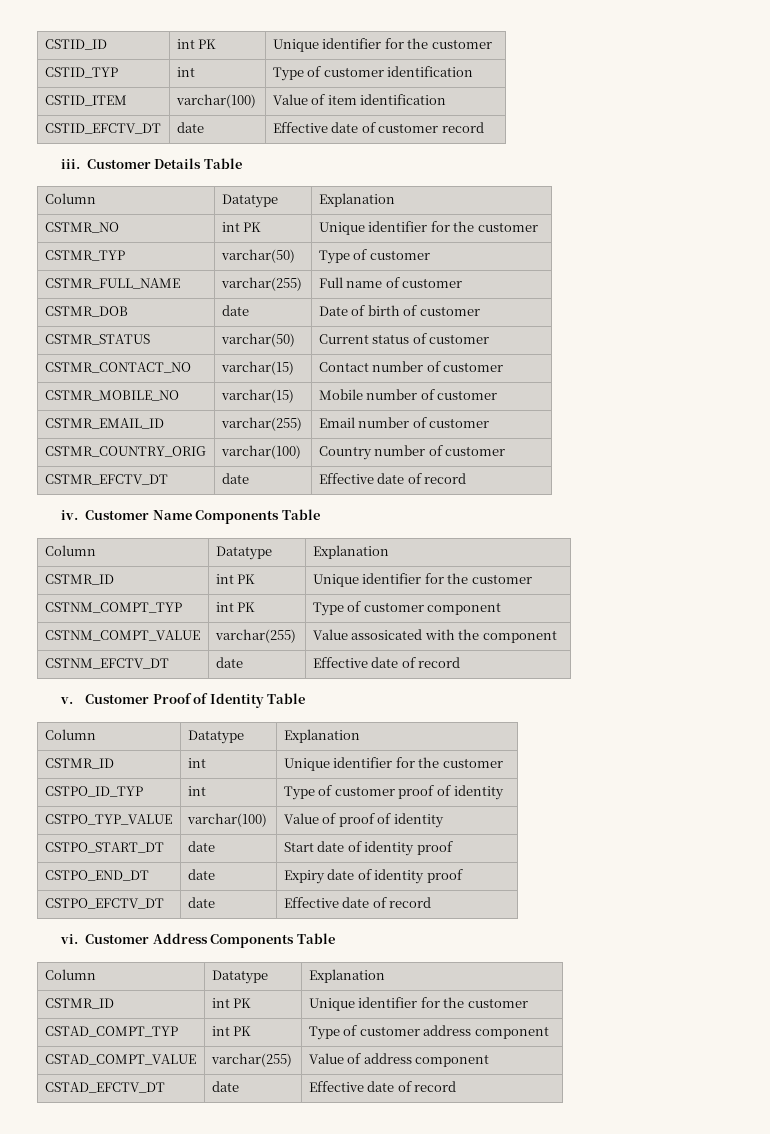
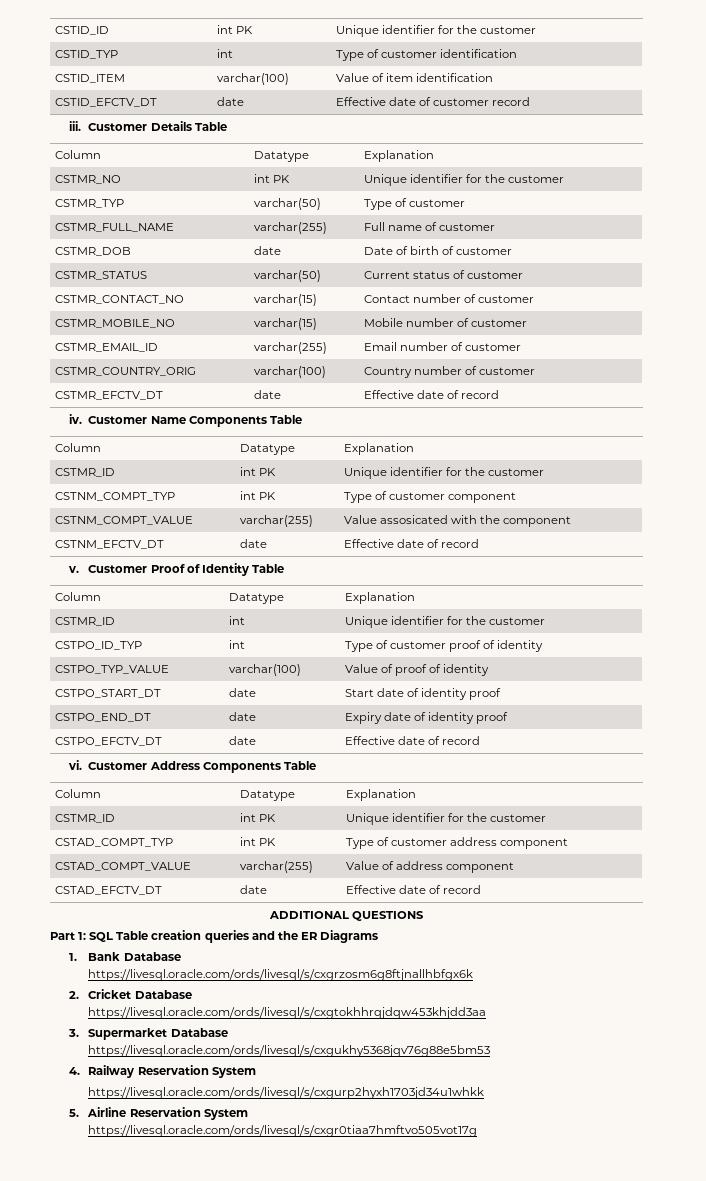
+ ADDITIONAL QUESTIONS
+ Part 1: SQL Table creation queries and the ER Diagrams
+ 1. Bank Database
+ https://livesql.oracle.com/ords/livesql/s/cxgrzosm6g8ftjnallhbfgx6k
+ 2. Cricket Database
+ https://livesql.oracle.com/ords/livesql/s/cxgtokhhrqjdqw453khjdd3aa
+ 3. Supermarket Database
+ https://livesql.oracle.com/ords/livesql/s/cxgukhy5368jqv76g88e5bm53
+ 4. Railway Reservation System
+ https://livesql.oracle.com/ords/livesql/s/cxgurp2hyxh1703jd34u1whkk
+ 5. Airline Reservation System
+ https://livesql.oracle.com/ords/livesql/s/cxgr0tiaa7hmftvo505vot17g

